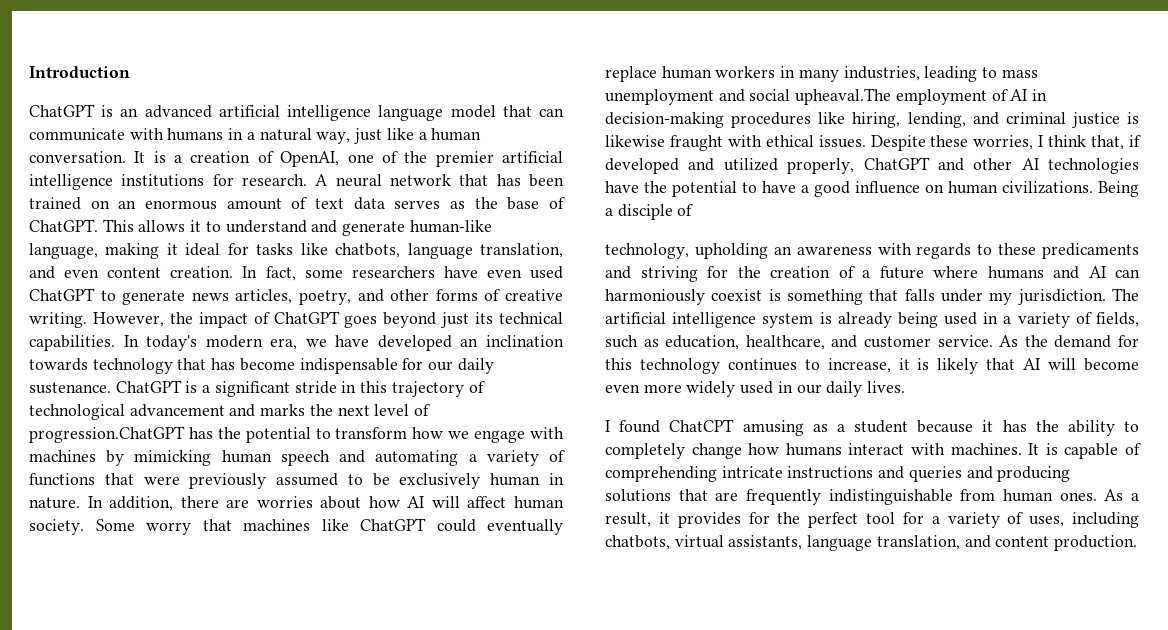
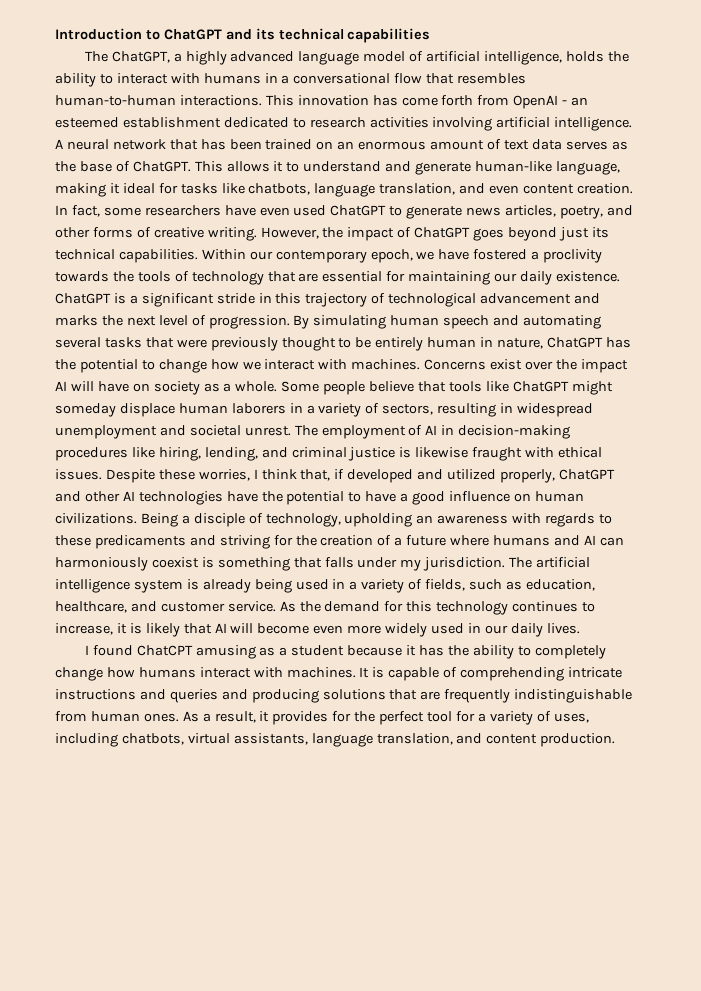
- Introduction
- ChatGPT is an advanced artificial intelligence language model that can communicate with humans in a natural way, just like a human conversation. It is a creation of OpenAI, one of the premier artificial intelligence institutions for research.
+ Introduction to ChatGPT and its technical capabilities
+ The ChatGPT, a highly advanced language model of artificial intelligence, holds the ability to interact with humans in a conversational flow that resembles human-to-human interactions. This innovation has come forth from OpenAI - an esteemed establishment dedicated to research activities involving artificial intelligence.
- In today's modern era, we have developed an inclination towards technology that has become indispensable for our daily sustenance.
+ Within our contemporary epoch, we have fostered a proclivity towards the tools of technology that are essential for maintaining our daily existence.
- ChatGPT is a significant stride in this trajectory of technological advancement and marks the next level of progression.ChatGPT has the potential to transform how we engage with machines by mimicking human speech and automating a variety of functions that were previously assumed to be exclusively human in nature. In addition, there are worries about how AI will affect human society. Some worry that machines like ChatGPT could eventually replace human workers in many industries, leading to mass unemployment and social upheaval.The employment of AI in decision-making procedures like hiring, lending, and criminal justice is likewise fraught with ethical issues.
+ ChatGPT is a significant stride in this trajectory of technological advancement and marks the next level of progression. By simulating human speech and automating several tasks that were previously thought to be entirely human in nature, ChatGPT has the potential to change how we interact with machines. Concerns exist over the impact AI will have on society as a whole. Some people believe that tools like ChatGPT might someday displace human laborers in a variety of sectors, resulting in widespread unemployment and societal unrest. The employment of AI in decision-making procedures like hiring, lending, and criminal justice is likewise fraught with ethical issues.
- Being a disciple of
- technology, upholding an awareness with regards to these predicaments and striving for the creation of a future where humans and AI can harmoniously coexist is something that falls under my jurisdiction.
+ Being a disciple of technology, upholding an awareness with regards to these predicaments and striving for the creation of a future where humans and AI can harmoniously coexist is something that falls under my jurisdiction.

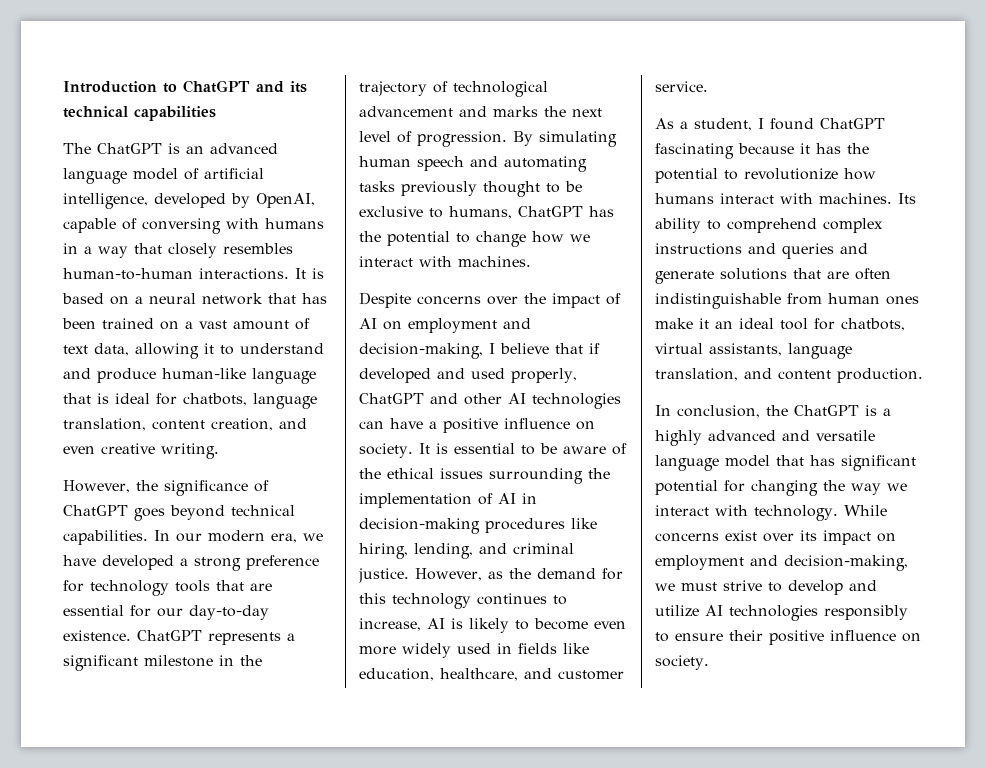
- The ChatGPT, a highly advanced language model of artificial intelligence, holds the ability to interact with humans in a conversational flow that resembles human-to-human interactions. This innovation has come forth from OpenAI - an esteemed establishment dedicated to research activities involving artificial intelligence. A neural network that has been trained on an enormous amount of text data serves as the base of ChatGPT. This allows it to understand and generate human-like language, making it ideal for tasks like chatbots, language translation, and even content creation. In fact, some researchers have even used ChatGPT to generate news articles, poetry, and other forms of creative writing. However, the impact of ChatGPT goes beyond just its technical capabilities. Within our contemporary epoch, we have fostered a proclivity towards the tools of technology that are essential for maintaining our daily existence.
+ The ChatGPT is an advanced language model of artificial intelligence, developed by OpenAI, capable of conversing with humans in a way that closely resembles human-to-human interactions. It is based on a neural network that has been trained on a vast amount of text data, allowing it to understand and produce human-like language that is ideal for chatbots, language translation, content creation, and even creative writing.
+ However, the significance of ChatGPT goes beyond technical capabilities. In our modern era, we have developed a strong preference for technology tools that are essential for our day-to-day existence.
- ChatGPT is a significant stride in this trajectory of technological advancement and marks the next level of progression.
+ ChatGPT represents a significant milestone in the trajectory of technological advancement and marks the next level of progression.
- By simulating human speech and automating several tasks that were previously thought to be entirely human in nature, ChatGPT has the potential to change how we interact with machines. Concerns exist over the impact AI will have on society as a whole. Some people believe that tools like ChatGPT might someday displace human laborers in a variety of sectors, resulting in widespread unemployment and societal unrest. The employment of AI in decision-making procedures like hiring, lending, and criminal justice is likewise fraught with ethical issues. Despite these worries, I think that, if developed and utilized properly, ChatGPT and other AI technologies have the potential to have a good influence on human civilizations. Being a disciple of technology, upholding an awareness with regards to these predicaments and striving for the creation of a future where humans and AI can harmoniously coexist is something that falls under my jurisdiction. The artificial intelligence system is already being used in a variety of fields, such as education, healthcare, and customer service. As the demand for this technology continues to increase, it is likely that AI will become even more widely used in our daily lives.
- I found ChatCPT amusing as a student because it has the ability to completely change how humans interact with machines.
+ By simulating human speech and automating tasks previously thought to be exclusive to humans, ChatGPT has the potential to change how we interact with machines.
+ Despite concerns over the impact of AI on employment and decision-making, I believe that if developed and used properly, ChatGPT and other AI technologies can have a positive influence on society. It is essential to be aware of the ethical issues surrounding the implementation of AI in decision-making procedures like hiring, lending, and criminal justice. However, as the demand for this technology continues to increase, AI is likely to become even more widely used in fields like education, healthcare, and customer service.
+ As a student, I found ChatGPT fascinating because it has the potential to revolutionize how humans interact with machines.
- It is capable of comprehending intricate instructions and queries and producing solutions that are frequently indistinguishable from human ones. As a result, it provides for the perfect tool for a variety of uses, including chatbots, virtual assistants, language translation, and content production.
+ Its ability to comprehend complex instructions and queries and generate solutions that are often indistinguishable from human ones make it an ideal tool for chatbots, virtual assistants, language translation, and content production.
+ In conclusion, the ChatGPT is a highly advanced and versatile language model that has significant potential for changing the way we interact with technology. While concerns exist over its impact on employment and decision-making, we must strive to develop and utilize AI technologies responsibly to ensure their positive influence on society.

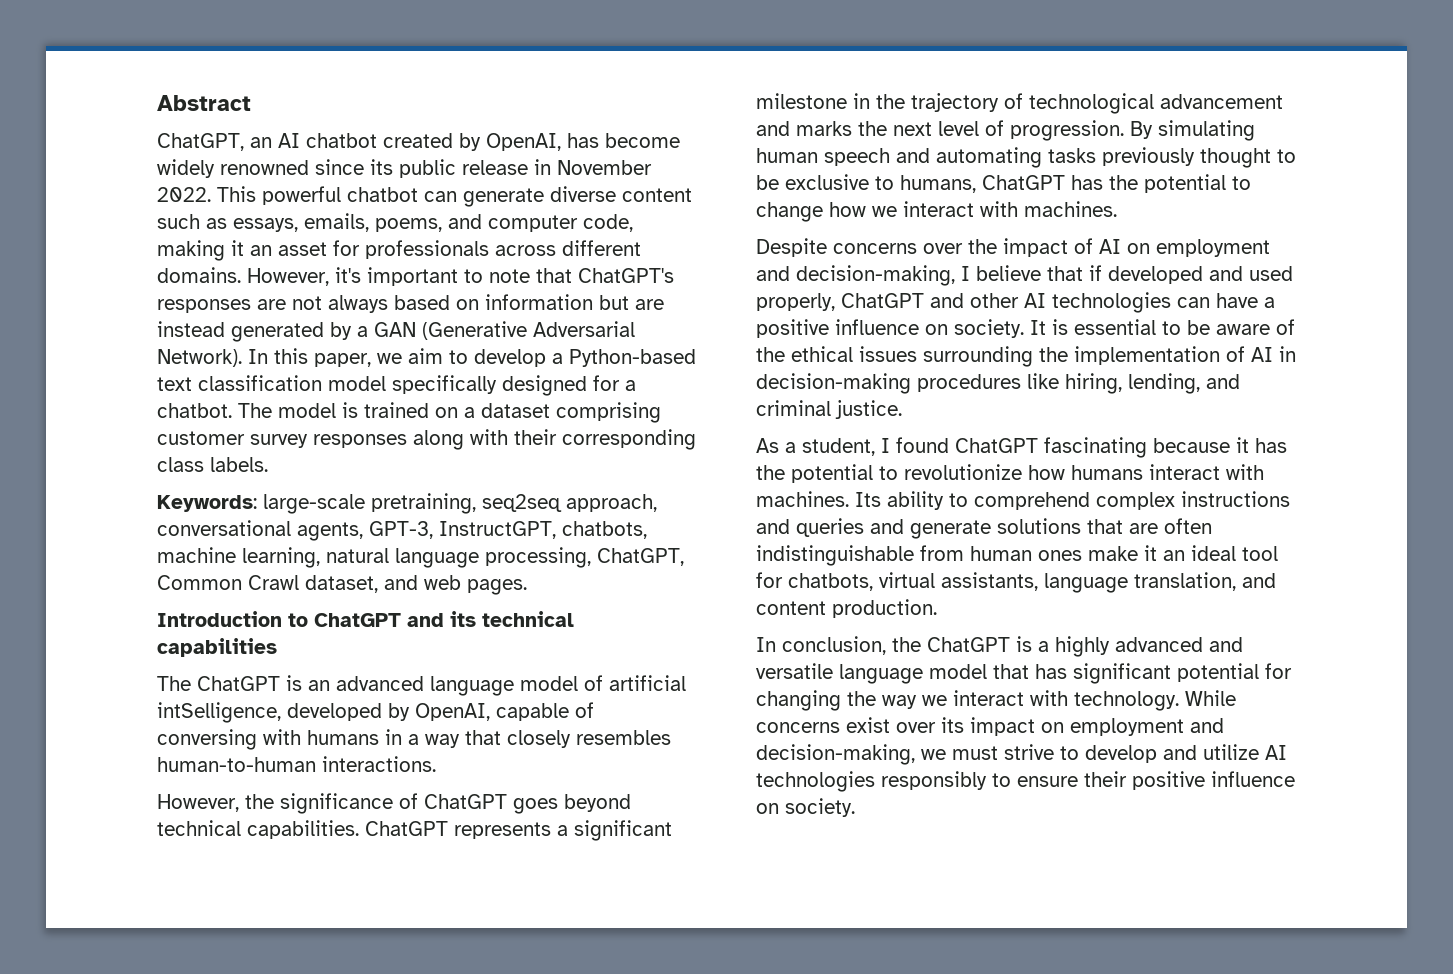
+ Abstract
+ ChatGPT, an AI chatbot created by OpenAI, has become widely renowned since its public release in November 2022. This powerful chatbot can generate diverse content such as essays, emails, poems, and computer code, making it an asset for professionals across different domains. However, it's important to note that ChatGPT's responses are not always based on information but are instead generated by a GAN (Generative Adversarial Network). In this paper, we aim to develop a Python-based text classification model specifically designed for a chatbot. The model is trained on a dataset comprising customer survey responses along with their corresponding class labels.
+ Keywords: large-scale pretraining, seq2seq approach, conversational agents, GPT-3, InstructGPT, chatbots, machine learning, natural language processing, ChatGPT, Common Crawl dataset, and web pages.
- The ChatGPT is an advanced language model of artificial intelligence, developed by OpenAI, capable of conversing with humans in a way that closely resembles human-to-human interactions. It is based on a neural network that has been trained on a vast amount of text data, allowing it to understand and produce human-like language that is ideal for chatbots, language translation, content creation, and even creative writing.
+ The ChatGPT is an advanced language model of artificial intSelligence, developed by OpenAI, capable of conversing with humans in a way that closely resembles human-to-human interactions.
- In our modern era, we have developed a strong preference for technology tools that are essential for our day-to-day existence.
- However, as the demand for this technology continues to increase, AI is likely to become even more widely used in fields like education, healthcare, and customer service.

